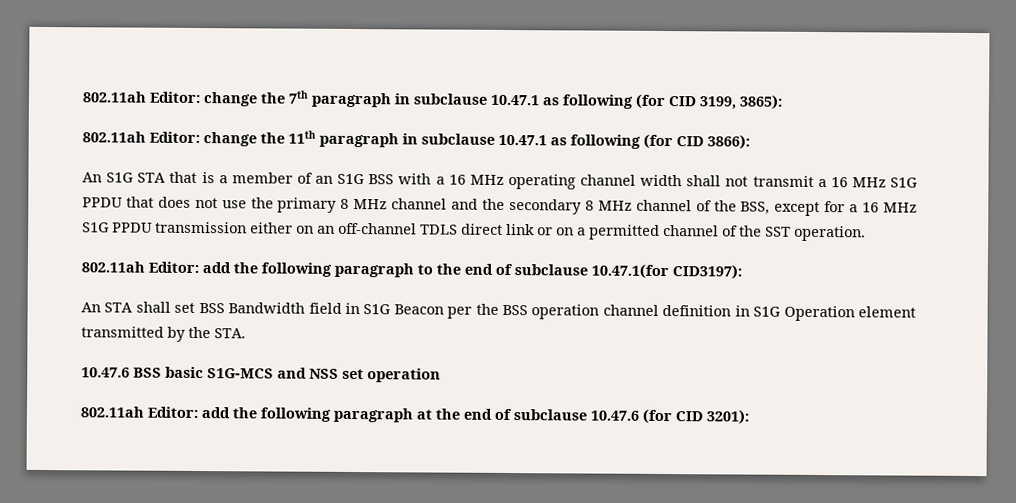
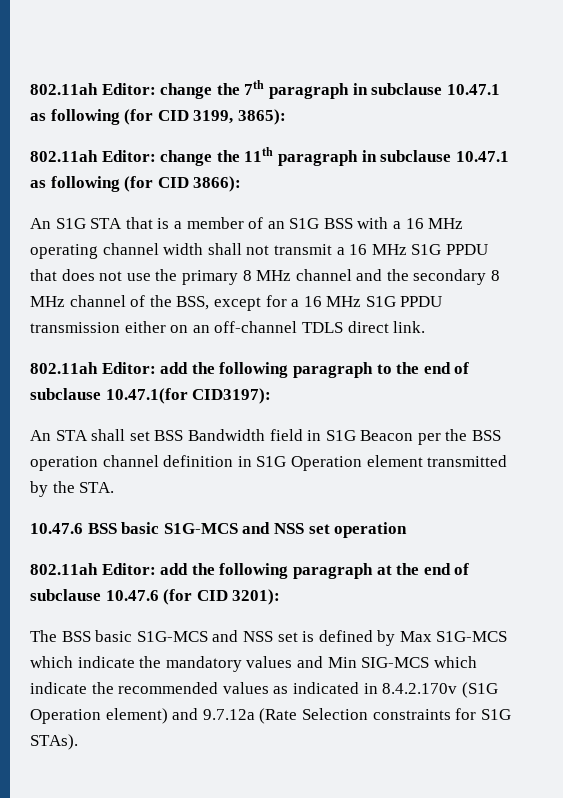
- An S1G STA that is a member of an S1G BSS with a 16 MHz operating channel width shall not transmit a 16 MHz S1G PPDU that does not use the primary 8 MHz channel and the secondary 8 MHz channel of the BSS, except for a 16 MHz S1G PPDU transmission either on an off-channel TDLS direct link or on a permitted channel of the SST operation.
+ An S1G STA that is a member of an S1G BSS with a 16 MHz operating channel width shall not transmit a 16 MHz S1G PPDU that does not use the primary 8 MHz channel and the secondary 8 MHz channel of the BSS, except for a 16 MHz S1G PPDU transmission either on an off-channel TDLS direct link.
+ The BSS basic S1G-MCS and NSS set is defined by Max S1G-MCS which indicate the mandatory values and Min SIG-MCS which indicate the recommended values as indicated in 8.4.2.170v (S1G Operation element) and 9.7.12a (Rate Selection constraints for S1G STAs).

